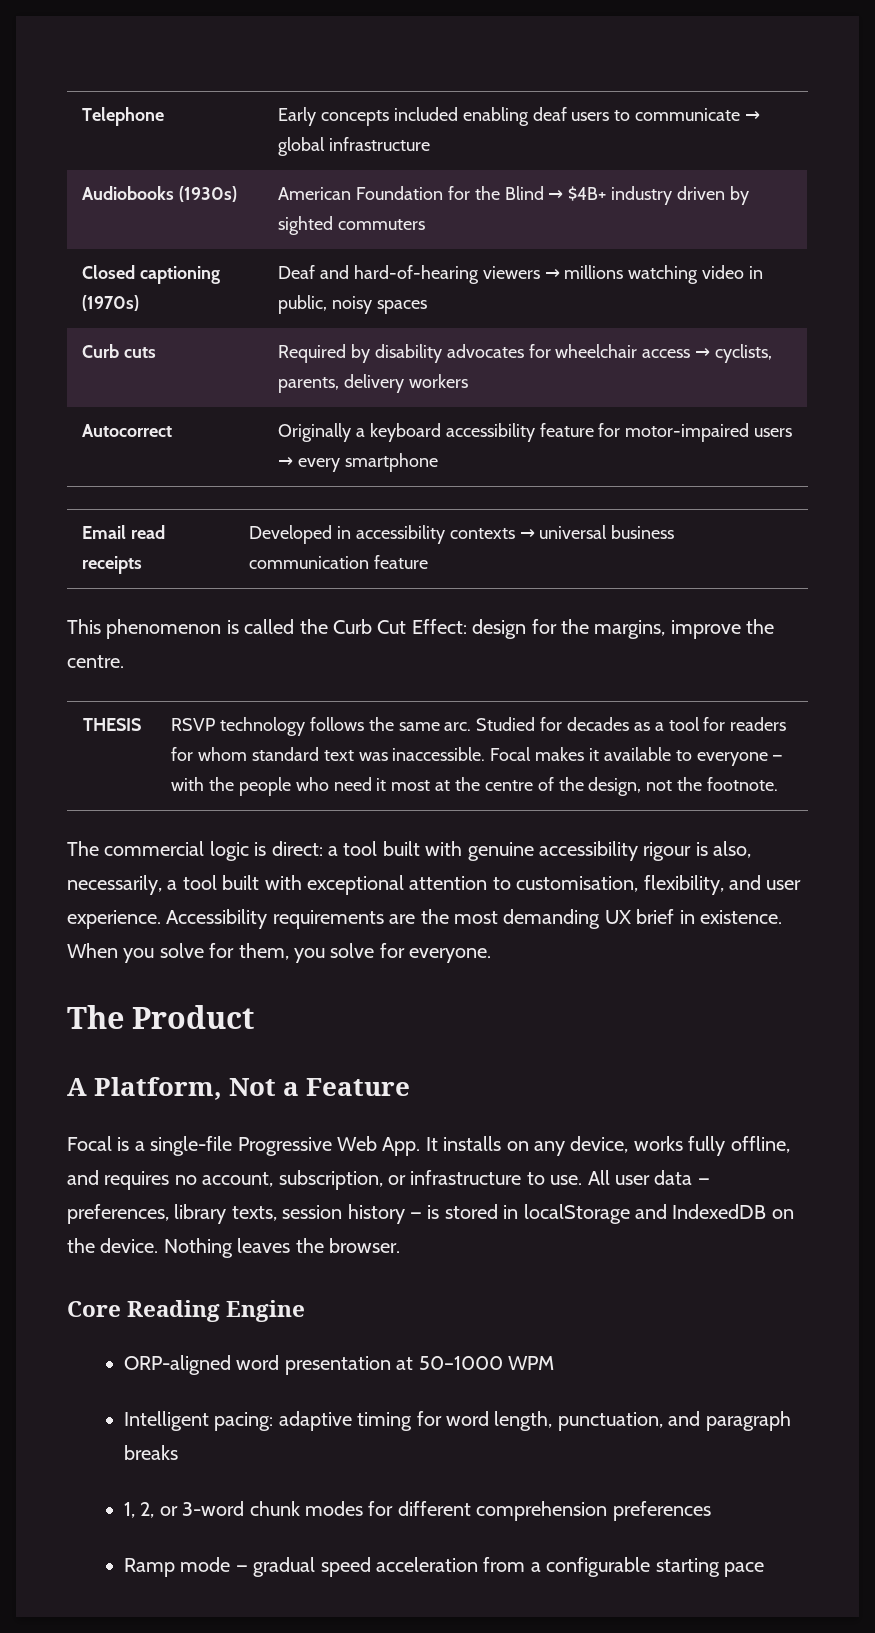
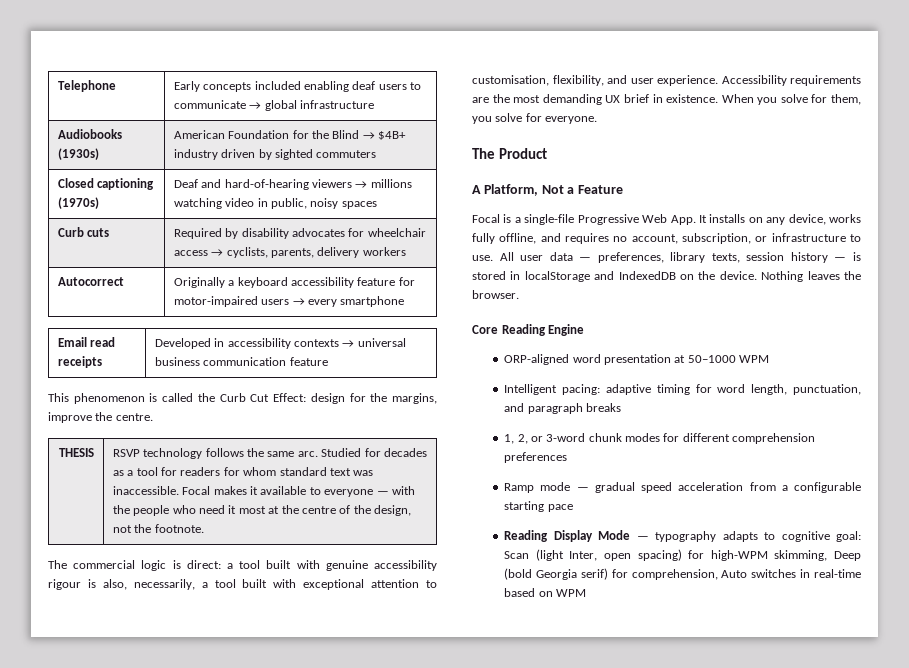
+ Reading Display Mode — typography adapts to cognitive goal: Scan (light Inter, open spacing) for high-WPM skimming, Deep (bold Georgia serif) for comprehension, Auto switches in real-time based on WPM

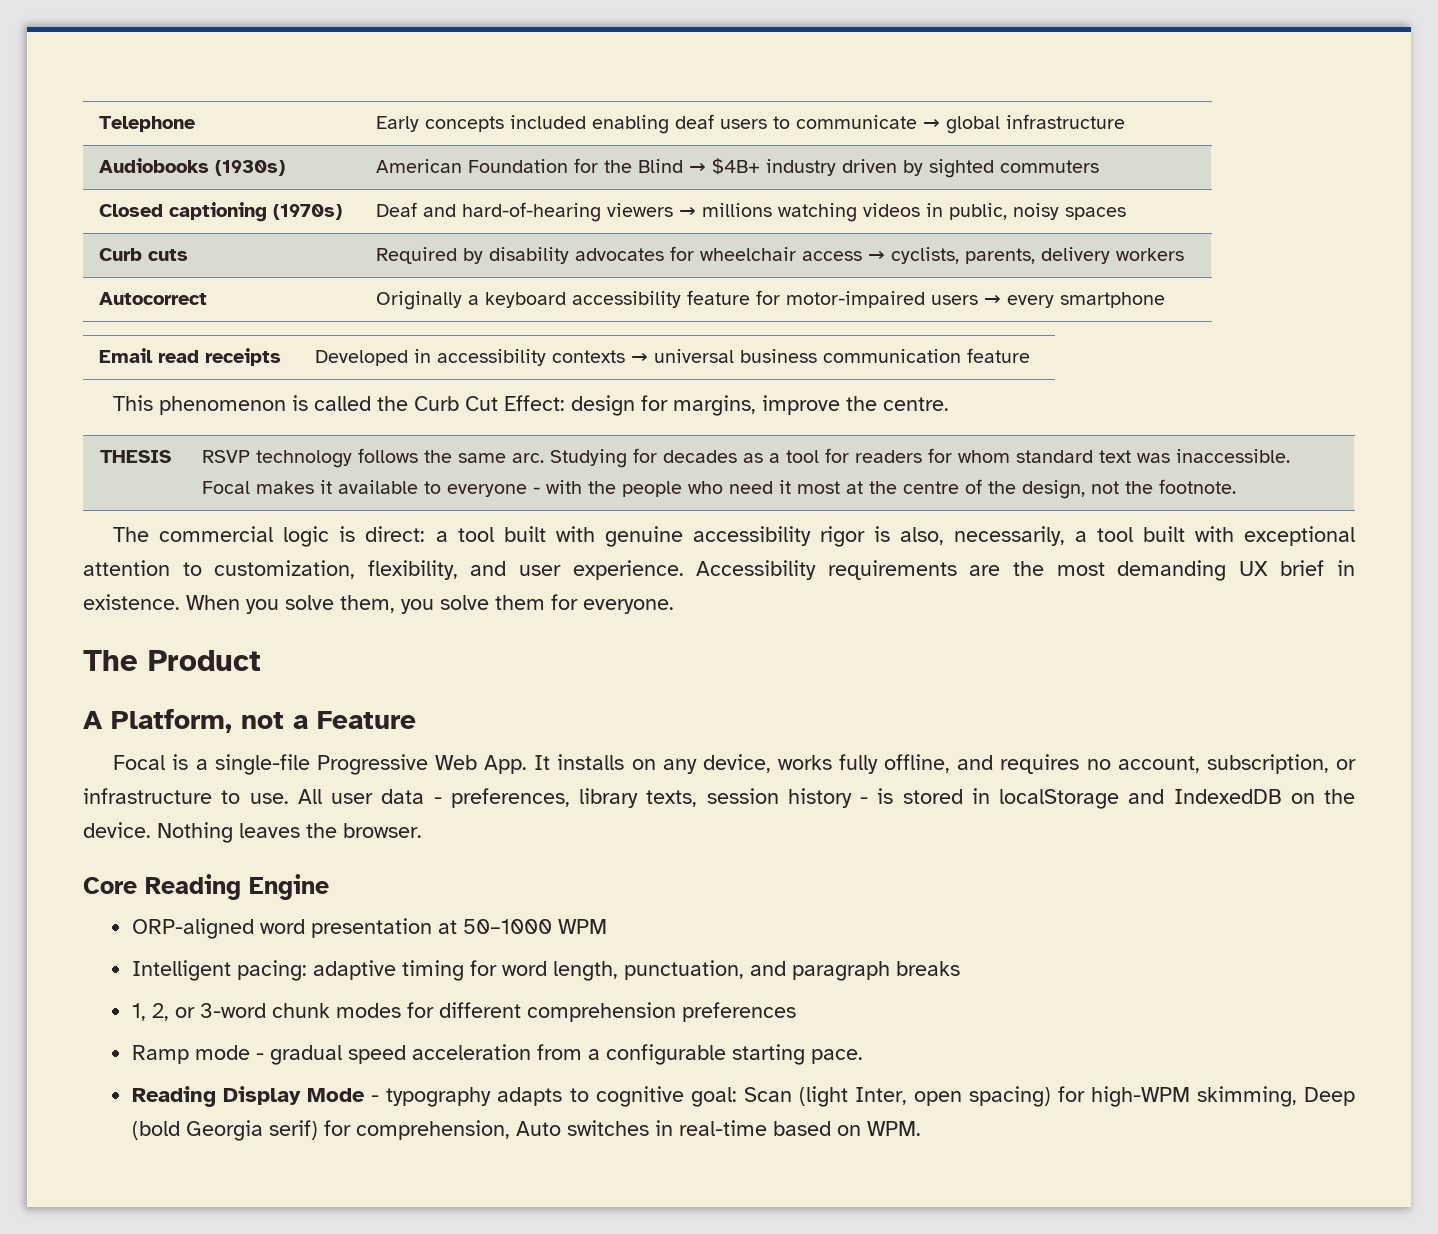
- Closed captioning (1970s) | Deaf and hard-of-hearing viewers → millions watching video in public, noisy spaces
+ Closed captioning (1970s) | Deaf and hard-of-hearing viewers → millions watching videos in public, noisy spaces
- This phenomenon is called the Curb Cut Effect: design for the margins, improve the centre.
+ This phenomenon is called the Curb Cut Effect: design for margins, improve the centre.
- Studied for decades as a tool for readers for whom standard text was inaccessible.
+ Studying for decades as a tool for readers for whom standard text was inaccessible.
- Focal makes it available to everyone — with the people who need it most at the centre of the design, not the footnote.
+ Focal makes it available to everyone - with the people who need it most at the centre of the design, not the footnote.
- The commercial logic is direct: a tool built with genuine accessibility rigour is also, necessarily, a tool built with exceptional attention to customisation, flexibility, and user experience.
+ The commercial logic is direct: a tool built with genuine accessibility rigor is also, necessarily, a tool built with exceptional attention to customization, flexibility, and user experience.
- When you solve for them, you solve for everyone.
+ When you solve them, you solve them for everyone.
- A Platform, Not a Feature
+ A Platform, not a Feature
- All user data — preferences, library texts, session history — is stored in localStorage and IndexedDB on the device.
+ All user data - preferences, library texts, session history - is stored in localStorage and IndexedDB on the device.
- Ramp mode — gradual speed acceleration from a configurable starting pace
+ Ramp mode - gradual speed acceleration from a configurable starting pace.
- Reading Display Mode — typography adapts to cognitive goal: Scan (light Inter, open spacing) for high-WPM skimming, Deep (bold Georgia serif) for comprehension, Auto switches in real-time based on WPM
+ Reading Display Mode - typography adapts to cognitive goal: Scan (light Inter, open spacing) for high-WPM skimming, Deep (bold Georgia serif) for comprehension, Auto switches in real-time based on WPM.

